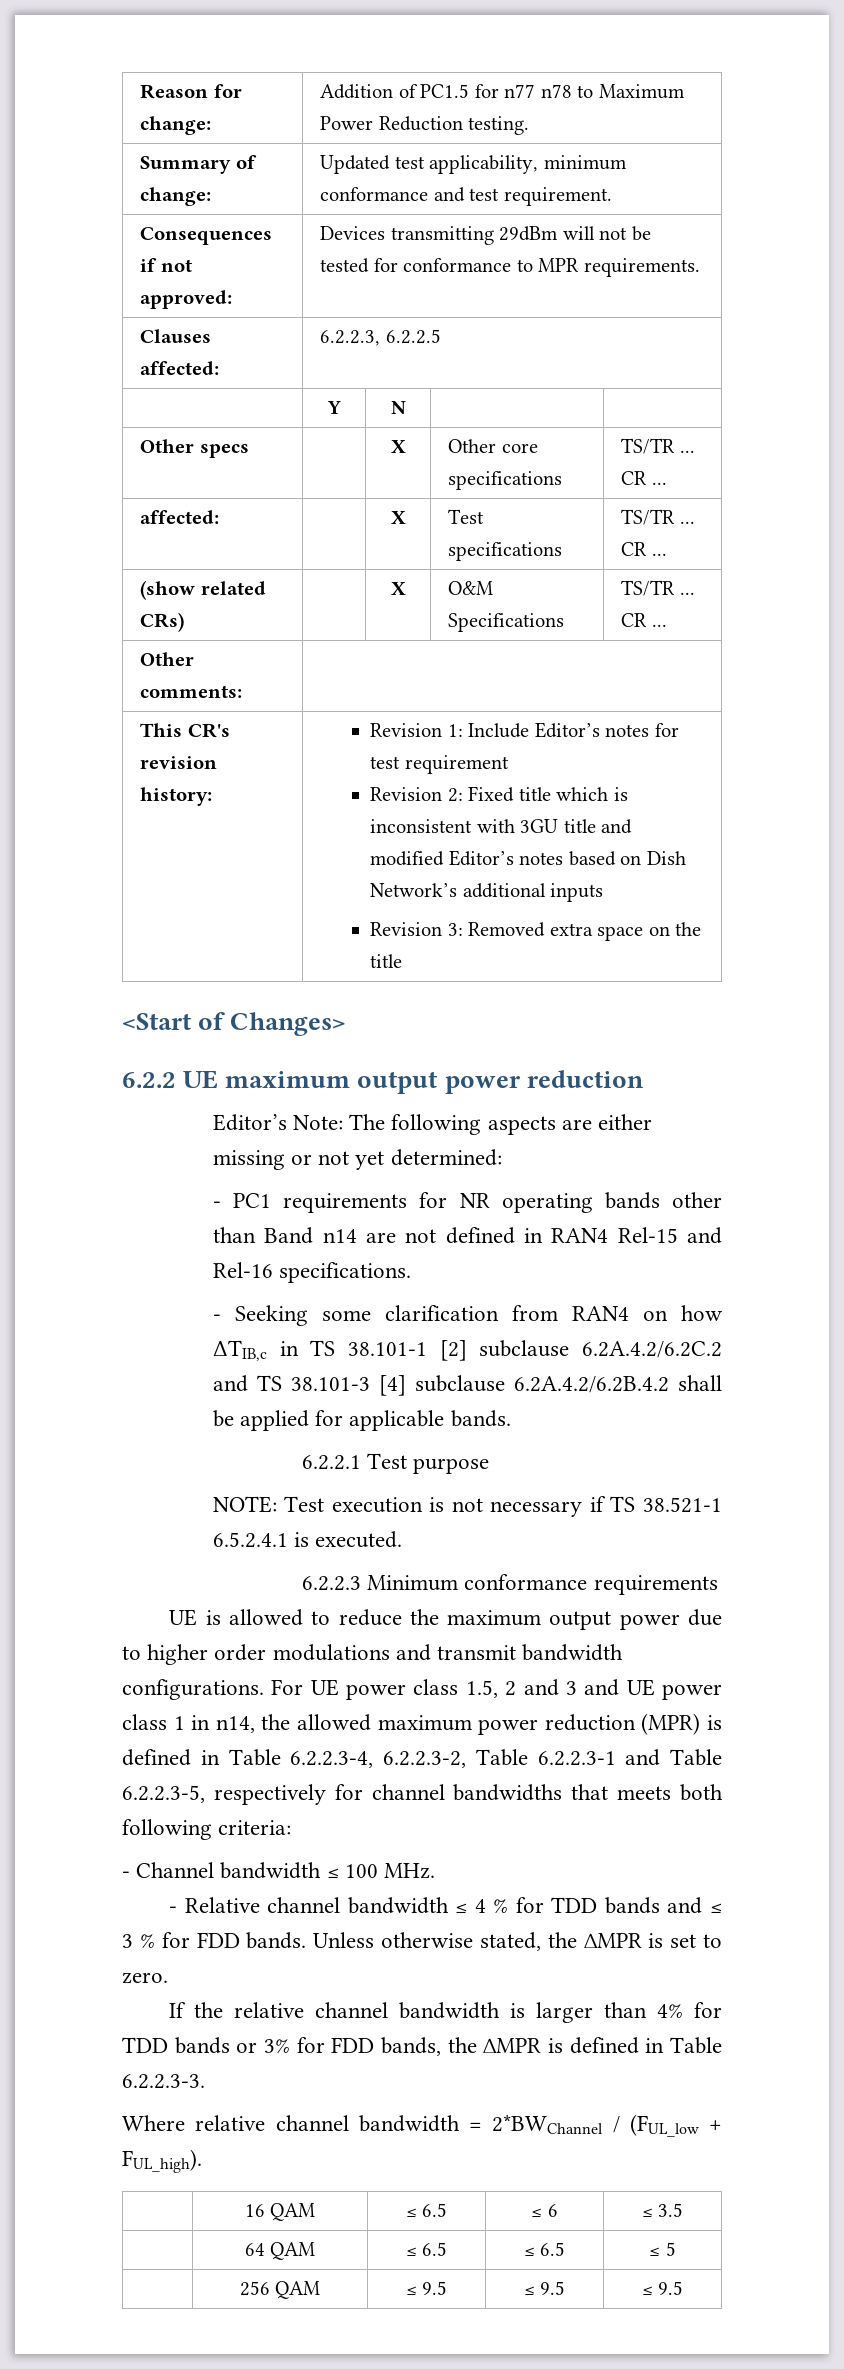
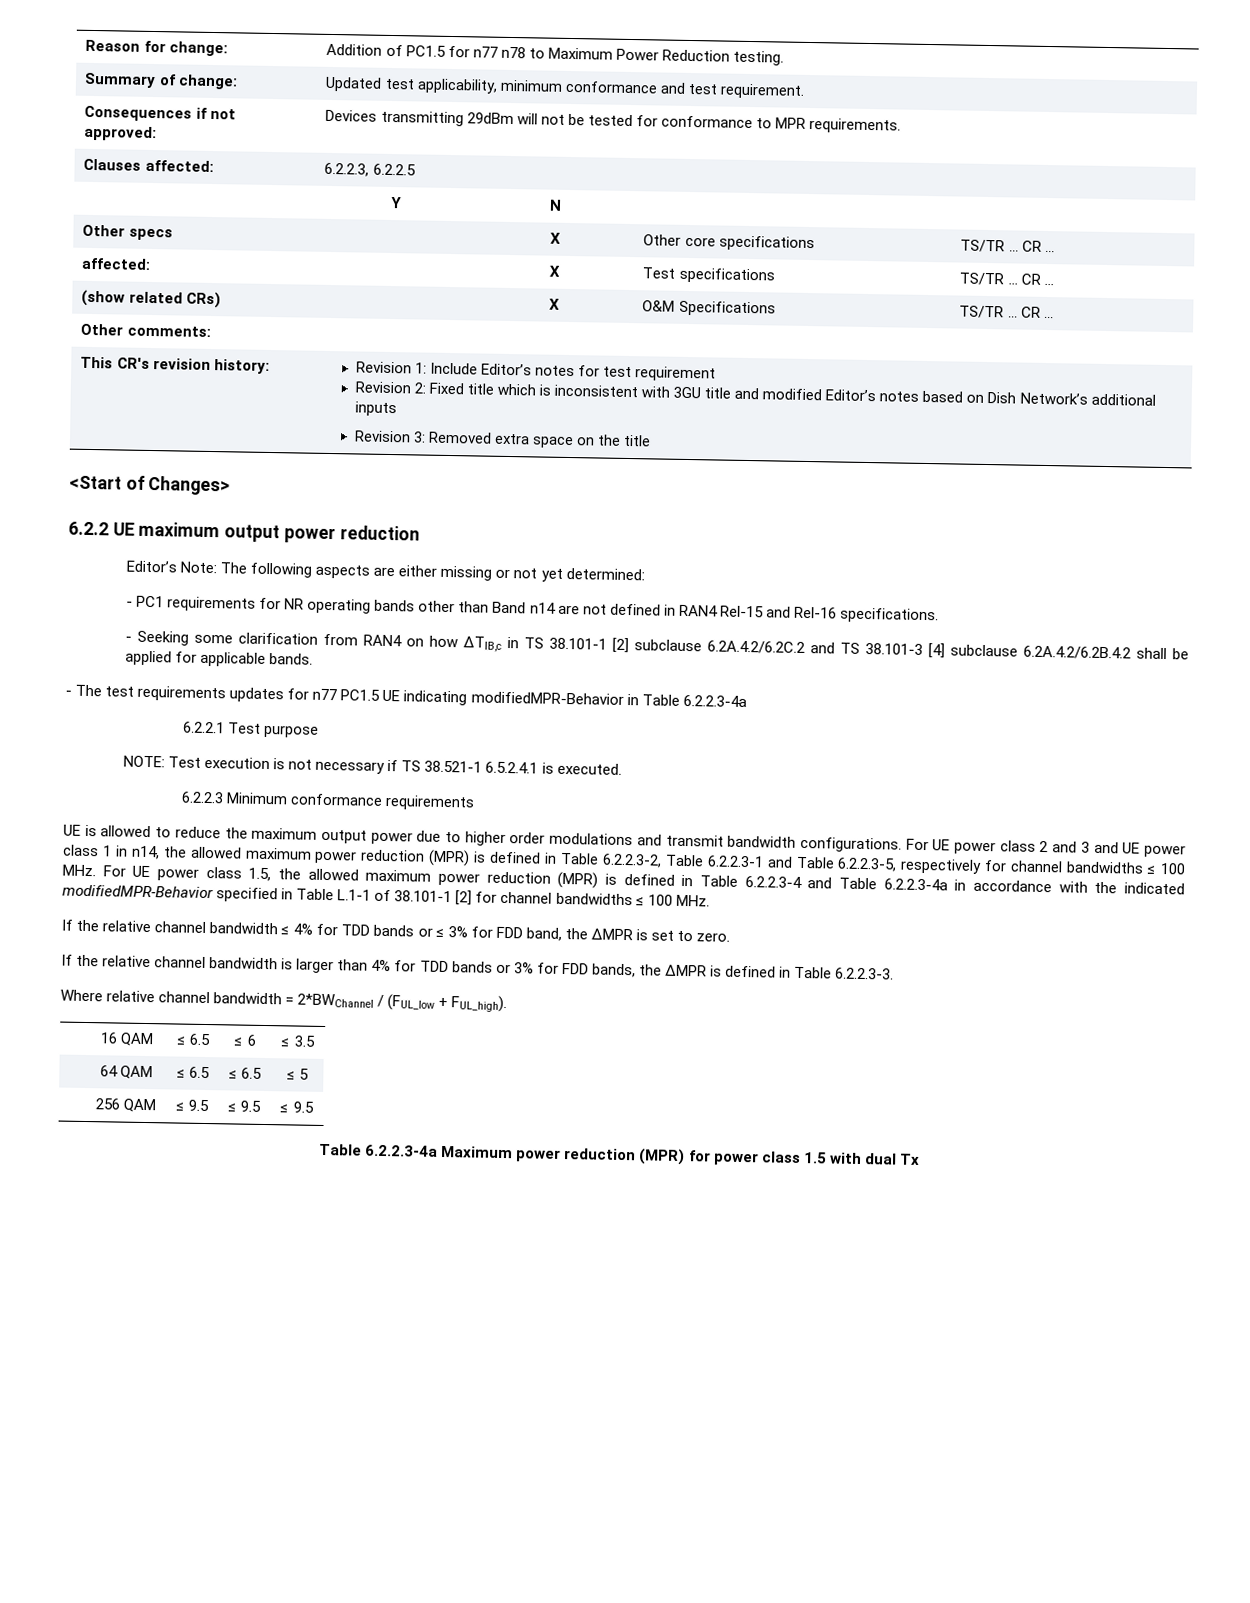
+ - The test requirements updates for n77 PC1.5 UE indicating modifiedMPR-Behavior in Table 6.2.2.3-4a
- For UE power class 1.5, 2 and 3 and UE power class 1 in n14, the allowed maximum power reduction (MPR) is defined in Table 6.2.2.3-4, 6.2.2.3-2, Table 6.2.2.3-1 and Table 6.2.2.3-5, respectively for channel bandwidths that meets both following criteria:
- - Channel bandwidth ≤ 100 MHz.
+ For UE power class 2 and 3 and UE power class 1 in n14, the allowed maximum power reduction (MPR) is defined in Table 6.2.2.3-2, Table 6.2.2.3-1 and Table 6.2.2.3-5, respectively for channel bandwidths ≤ 100 MHz. For UE power class 1.5, the allowed maximum power reduction (MPR) is defined in Table 6.2.2.3-4 and Table 6.2.2.3-4a in accordance with the indicated modifiedMPR-Behavior specified in Table L.1-1 of 38.101-1 [2] for channel bandwidths ≤ 100 MHz.
- - Relative channel bandwidth ≤ 4 % for TDD bands and ≤ 3 % for FDD bands. Unless otherwise stated, the ∆MPR is set to zero.
+ If the relative channel bandwidth ≤ 4% for TDD bands or ≤ 3% for FDD band, the ∆MPR is set to zero.
+ Table 6.2.2.3-4a Maximum power reduction (MPR) for power class 1.5 with dual Tx

